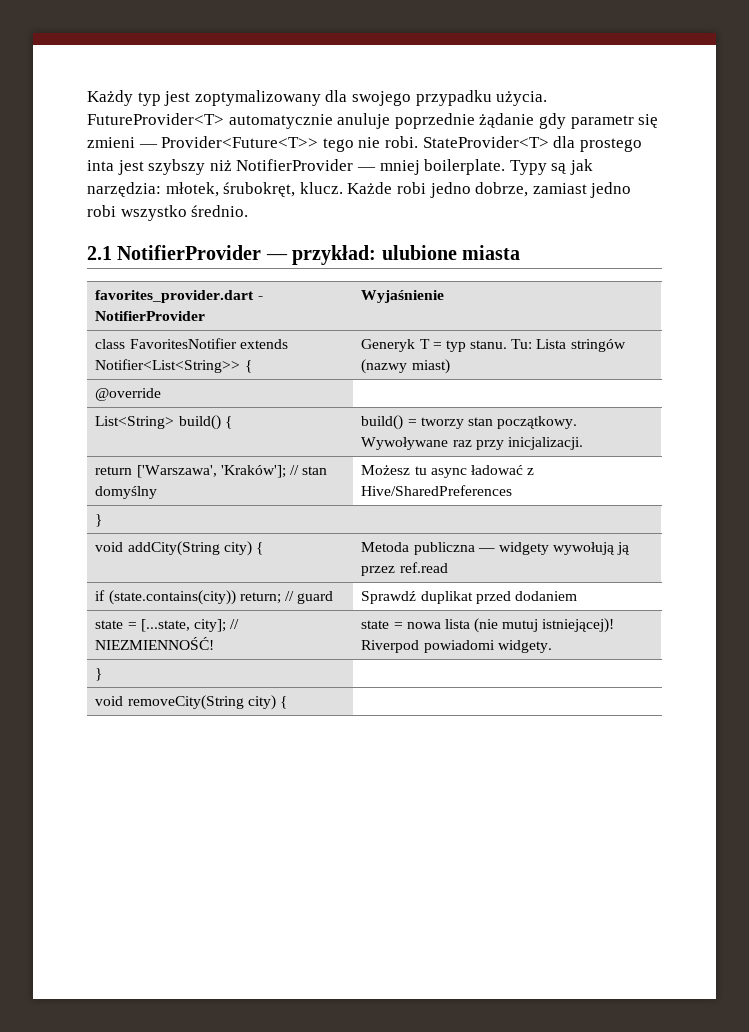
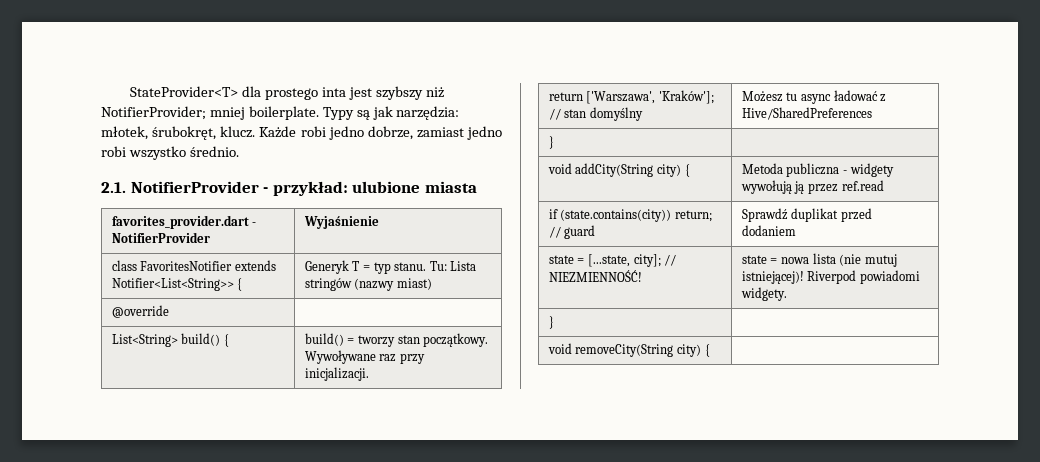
- Każdy typ jest zoptymalizowany dla swojego przypadku użycia. FutureProvider<T> automatycznie anuluje poprzednie żądanie gdy parametr się zmieni — Provider<Future<T>> tego nie robi. StateProvider<T> dla prostego inta jest szybszy niż NotifierProvider — mniej boilerplate.
+ StateProvider<T> dla prostego inta jest szybszy niż NotifierProvider; mniej boilerplate.
- 2.1 NotifierProvider — przykład: ulubione miasta
+ 2.1. NotifierProvider - przykład: ulubione miasta
- void addCity(String city) { | Metoda publiczna — widgety wywołują ją przez ref.read
+ void addCity(String city) { | Metoda publiczna - widgety wywołują ją przez ref.read

